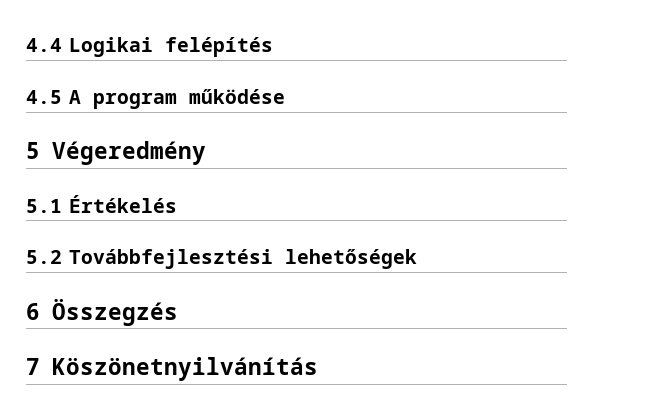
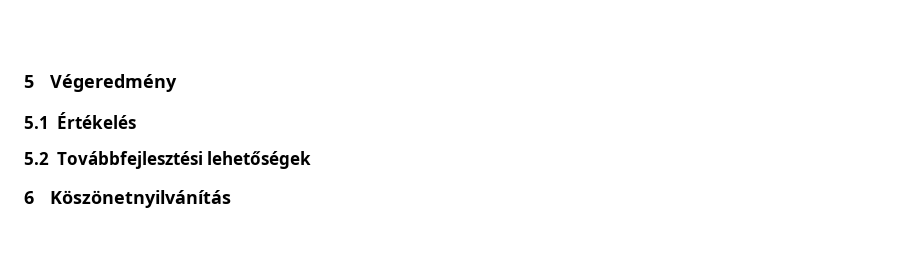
- 4.4 Logikai felépítés
- 4.5 A program működése
- 6 Összegzés
- 7 Köszönetnyilvánítás
+ 6 Köszönetnyilvánítás

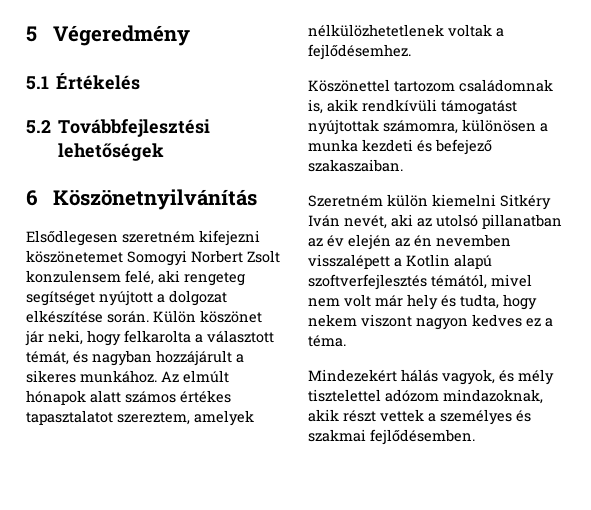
+ Elsődlegesen szeretném kifejezni köszönetemet Somogyi Norbert Zsolt konzulensem felé, aki rengeteg segítséget nyújtott a dolgozat elkészítése során. Külön köszönet jár neki, hogy felkarolta a választott témát, és nagyban hozzájárult a sikeres munkához. Az elmúlt hónapok alatt számos értékes tapasztalatot szereztem, amelyek nélkülözhetetlenek voltak a fejlődésemhez.
+ Köszönettel tartozom családomnak is, akik rendkívüli támogatást nyújtottak számomra, különösen a munka kezdeti és befejező szakaszaiban.
+ Szeretném külön kiemelni Sitkéry Iván nevét, aki az utolsó pillanatban az év elején az én nevemben visszalépett a Kotlin alapú szoftverfejlesztés témától, mivel nem volt már hely és tudta, hogy nekem viszont nagyon kedves ez a téma.
+ Mindezekért hálás vagyok, és mély tisztelettel adózom mindazoknak, akik részt vettek a személyes és szakmai fejlődésemben.

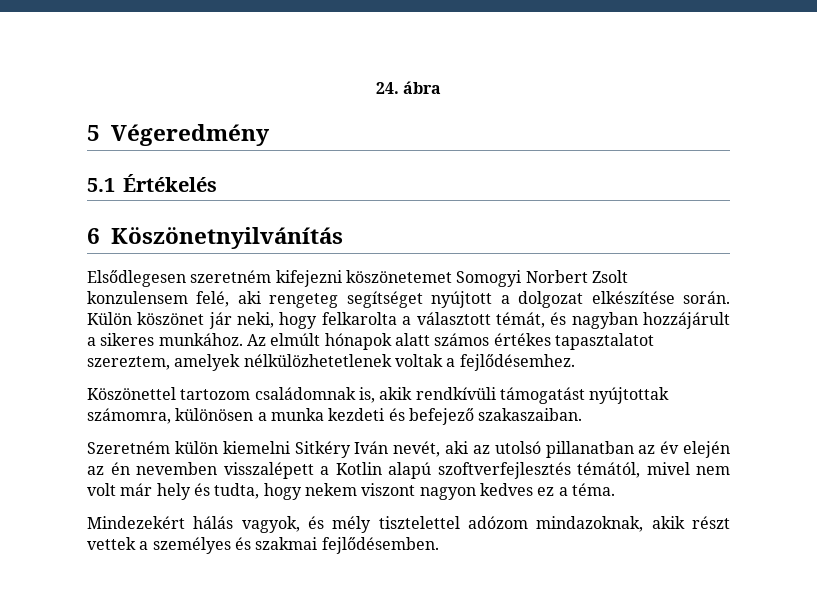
+ 24. ábra
- 5.2 Továbbfejlesztési lehetőségek

